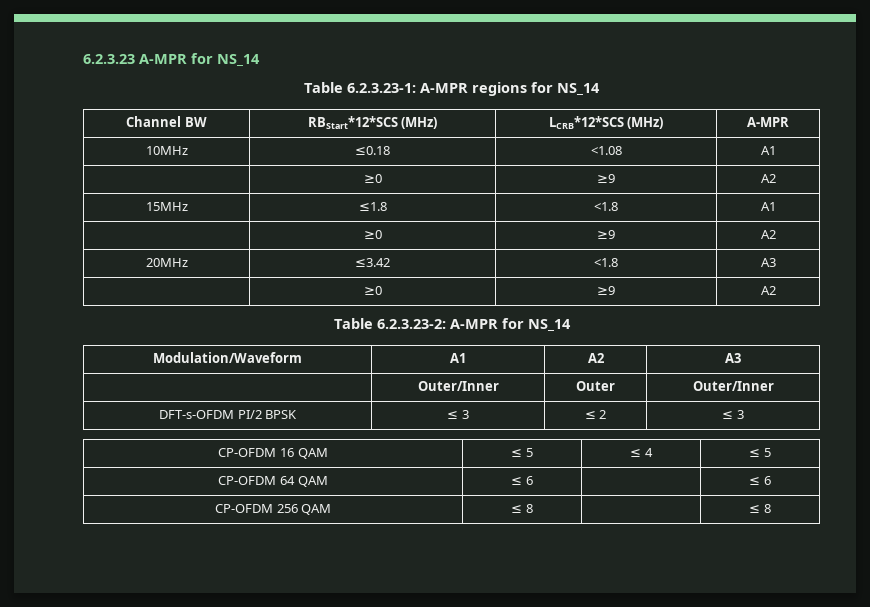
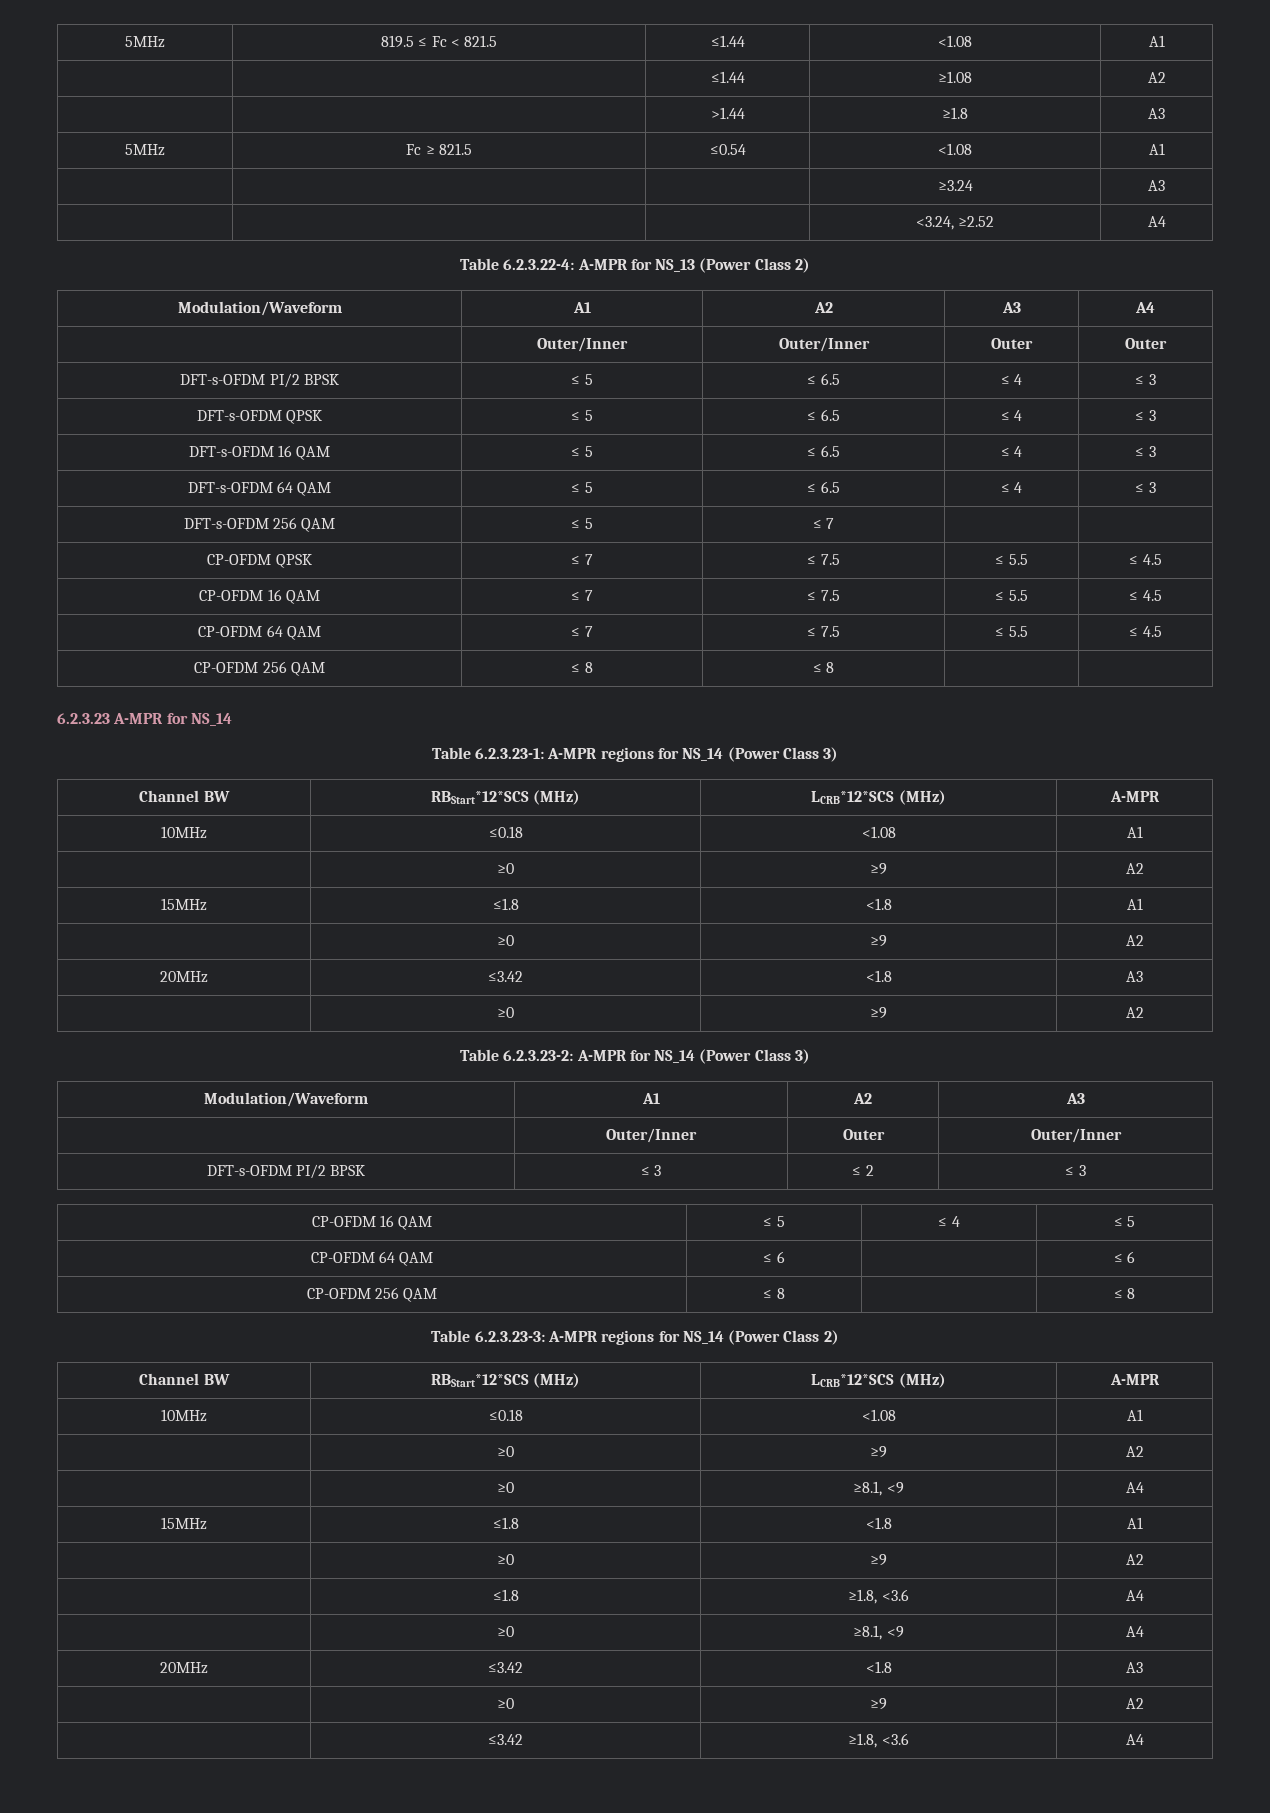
+ 5MHz | 819.5 ≤ Fc < 821.5 | ≤1.44 | <1.08 | A1
+ | | ≤1.44 | ≥1.08 | A2
+ | | >1.44 | ≥1.8 | A3
+ 5MHz | Fc ≥ 821.5 | ≤0.54 | <1.08 | A1
+ | | | ≥3.24 | A3
+ | | | <3.24, ≥2.52 | A4
+ Table 6.2.3.22-4: A-MPR for NS_13 (Power Class 2)
+ Modulation/Waveform | A1 | A2 | A3 | A4
+ | Outer/Inner | Outer/Inner | Outer | Outer
+ DFT-s-OFDM PI/2 BPSK | ≤ 5 | ≤ 6.5 | ≤ 4 | ≤ 3
+ DFT-s-OFDM QPSK | ≤ 5 | ≤ 6.5 | ≤ 4 | ≤ 3
+ DFT-s-OFDM 16 QAM | ≤ 5 | ≤ 6.5 | ≤ 4 | ≤ 3
+ DFT-s-OFDM 64 QAM | ≤ 5 | ≤ 6.5 | ≤ 4 | ≤ 3
+ DFT-s-OFDM 256 QAM | ≤ 5 | ≤ 7 | |
+ CP-OFDM QPSK | ≤ 7 | ≤ 7.5 | ≤ 5.5 | ≤ 4.5
+ CP-OFDM 16 QAM | ≤ 7 | ≤ 7.5 | ≤ 5.5 | ≤ 4.5
+ CP-OFDM 64 QAM | ≤ 7 | ≤ 7.5 | ≤ 5.5 | ≤ 4.5
+ CP-OFDM 256 QAM | ≤ 8 | ≤ 8 | |
- Table 6.2.3.23-1: A-MPR regions for NS_14
+ Table 6.2.3.23-1: A-MPR regions for NS_14 (Power Class 3)
- Table 6.2.3.23-2: A-MPR for NS_14
+ Table 6.2.3.23-2: A-MPR for NS_14 (Power Class 3)
+ Table 6.2.3.23-3: A-MPR regions for NS_14 (Power Class 2)
+ Channel BW | RBStart*12*SCS (MHz) | LCRB*12*SCS (MHz) | A-MPR
+ 10MHz | ≤0.18 | <1.08 | A1
+ | ≥0 | ≥9 | A2
+ | ≥0 | ≥8.1, <9 | A4
+ 15MHz | ≤1.8 | <1.8 | A1
+ | ≥0 | ≥9 | A2
+ | ≤1.8 | ≥1.8, <3.6 | A4
+ | ≥0 | ≥8.1, <9 | A4
+ 20MHz | ≤3.42 | <1.8 | A3
+ | ≥0 | ≥9 | A2
+ | ≤3.42 | ≥1.8, <3.6 | A4

